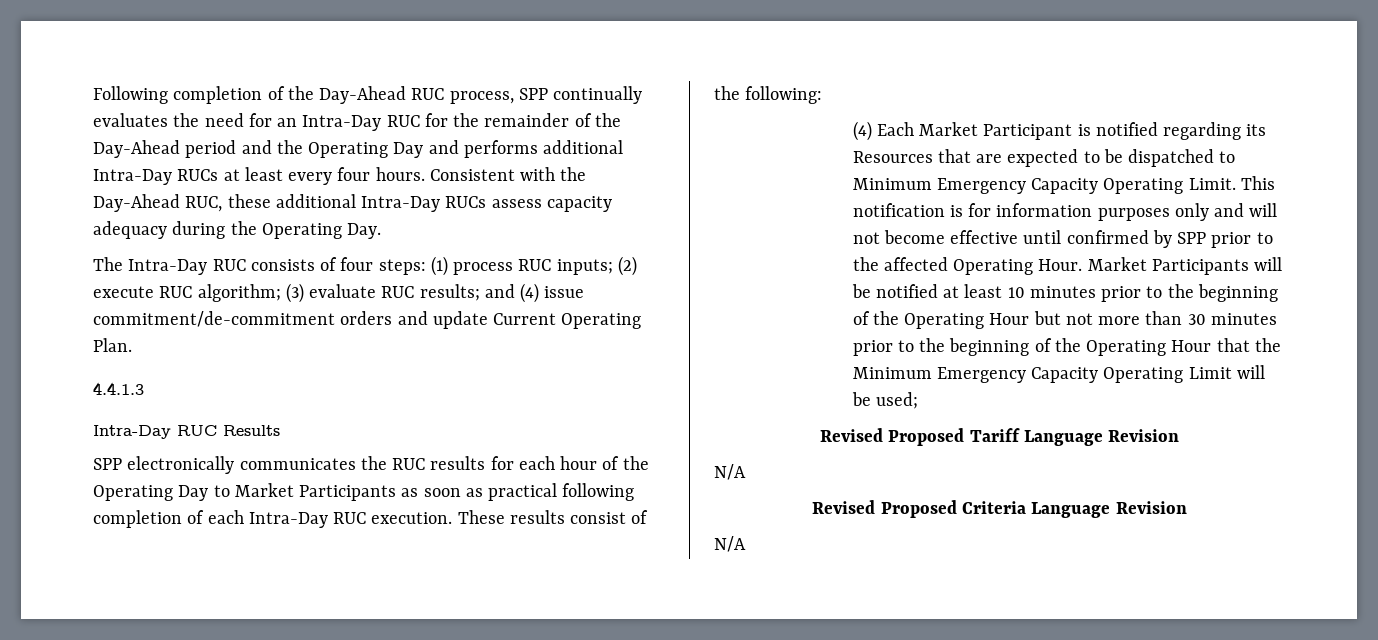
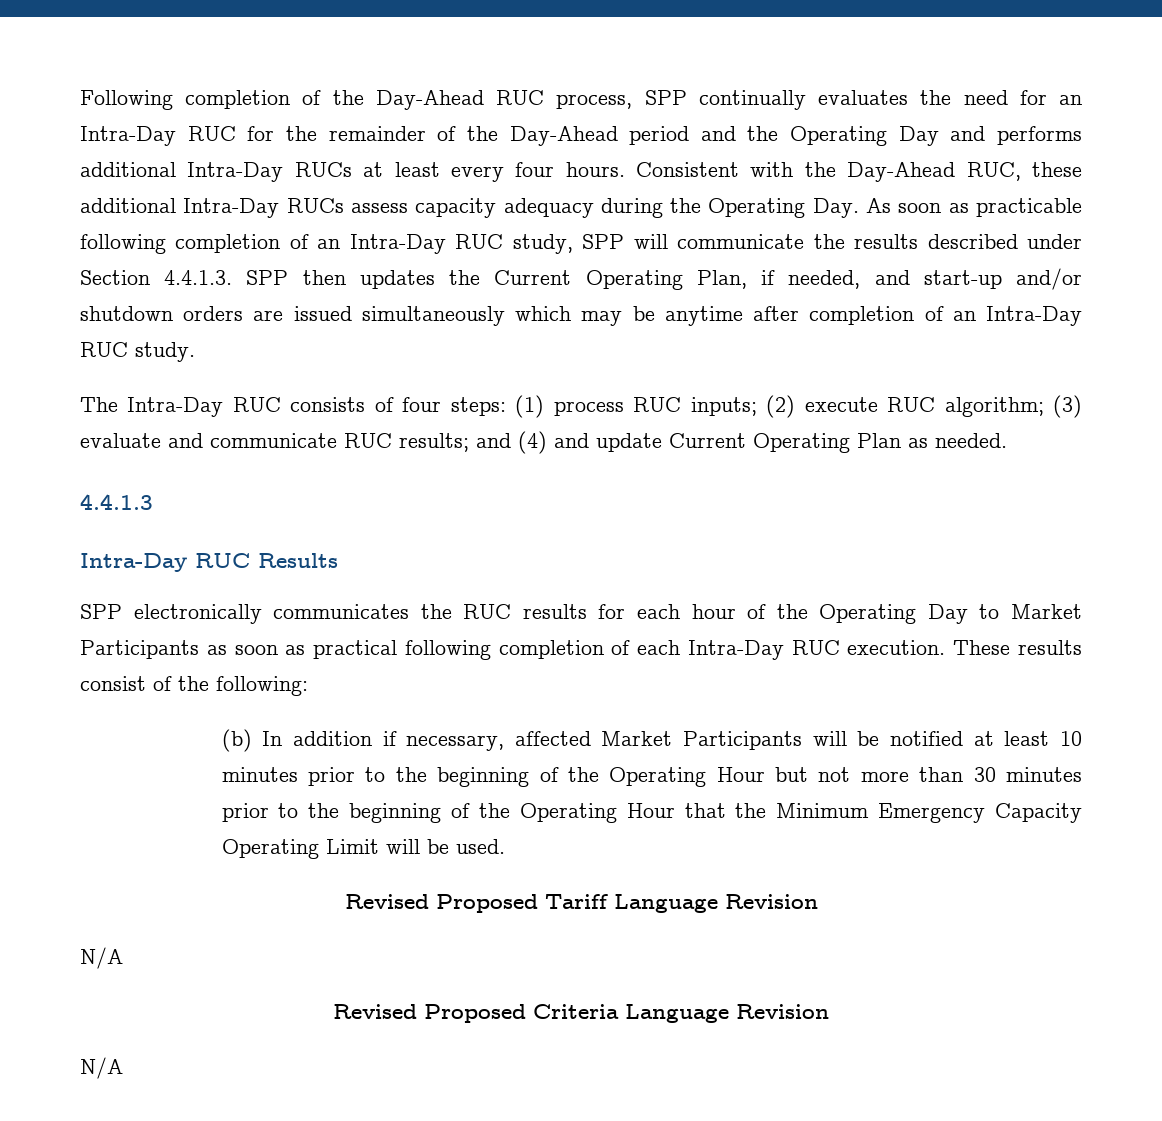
- Consistent with the Day-Ahead RUC, these additional Intra-Day RUCs assess capacity adequacy during the Operating Day.
+ Consistent with the Day-Ahead RUC, these additional Intra-Day RUCs assess capacity adequacy during the Operating Day. As soon as practicable following completion of an Intra-Day RUC study, SPP will communicate the results described under Section 4.4.1.3. SPP then updates the Current Operating Plan, if needed, and start-up and/or shutdown orders are issued simultaneously which may be anytime after completion of an Intra-Day RUC study.
- The Intra-Day RUC consists of four steps: (1) process RUC inputs; (2) execute RUC algorithm; (3) evaluate RUC results; and (4) issue commitment/de-commitment orders and update Current Operating Plan.
+ The Intra-Day RUC consists of four steps: (1) process RUC inputs; (2) execute RUC algorithm; (3) evaluate and communicate RUC results; and (4) and update Current Operating Plan as needed.
- (4) Each Market Participant is notified regarding its Resources that are expected to be dispatched to Minimum Emergency Capacity Operating Limit. This notification is for information purposes only and will not become effective until confirmed by SPP prior to the affected Operating Hour. Market Participants will be notified at least 10 minutes prior to the beginning of the Operating Hour but not more than 30 minutes prior to the beginning of the Operating Hour that the Minimum Emergency Capacity Operating Limit will be used;
+ (b) In addition if necessary, affected Market Participants will be notified at least 10 minutes prior to the beginning of the Operating Hour but not more than 30 minutes prior to the beginning of the Operating Hour that the Minimum Emergency Capacity Operating Limit will be used.

